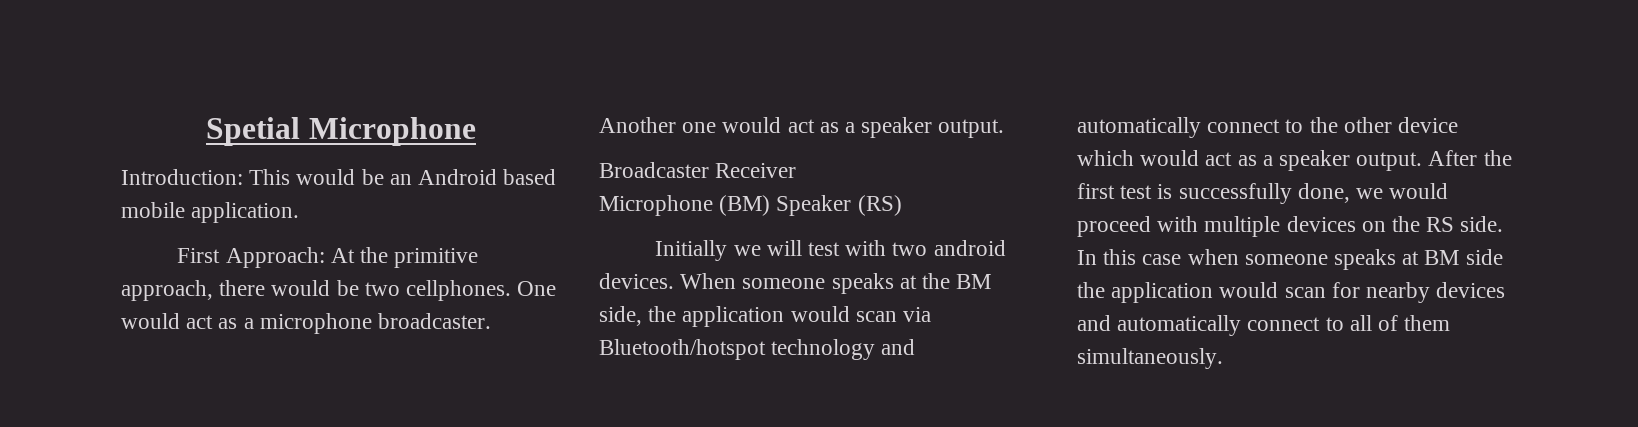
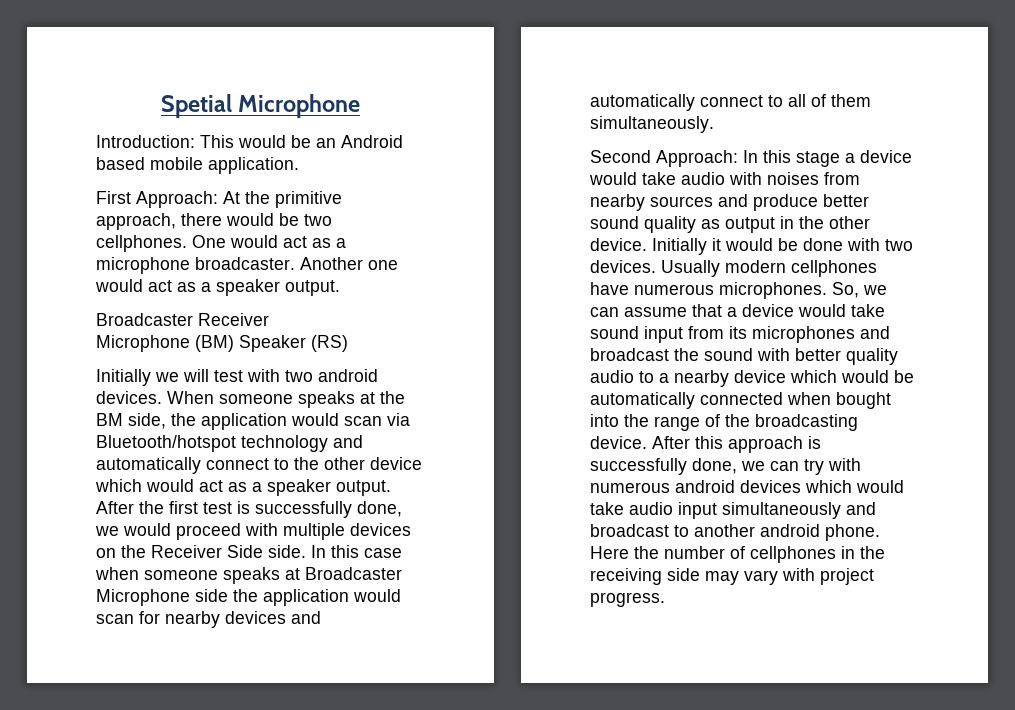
- After the first test is successfully done, we would proceed with multiple devices on the RS side.
+ After the first test is successfully done, we would proceed with multiple devices on the Receiver Side side.
- In this case when someone speaks at BM side the application would scan for nearby devices and automatically connect to all of them simultaneously.
+ In this case when someone speaks at Broadcaster Microphone side the application would scan for nearby devices and automatically connect to all of them simultaneously.
+ Second Approach: In this stage a device would take audio with noises from nearby sources and produce better sound quality as output in the other device. Initially it would be done with two devices. Usually modern cellphones have numerous microphones. So, we can assume that a device would take sound input from its microphones and broadcast the sound with better quality audio to a nearby device which would be automatically connected when bought into the range of the broadcasting device. After this approach is successfully done, we can try with numerous android devices which would take audio input simultaneously and broadcast to another android phone. Here the number of cellphones in the receiving side may vary with project progress.

